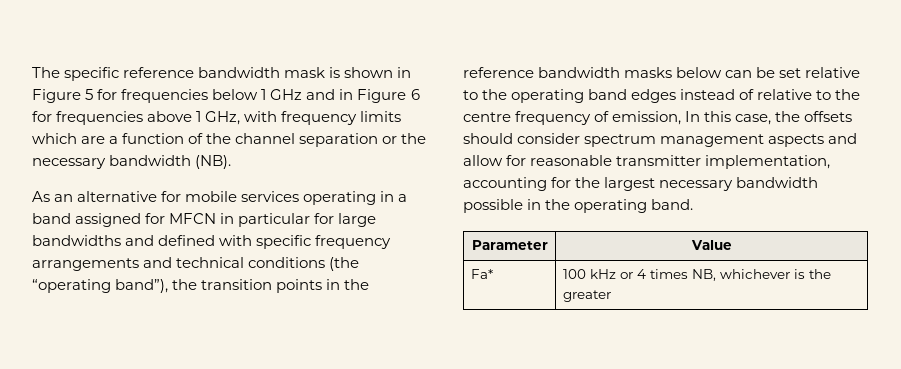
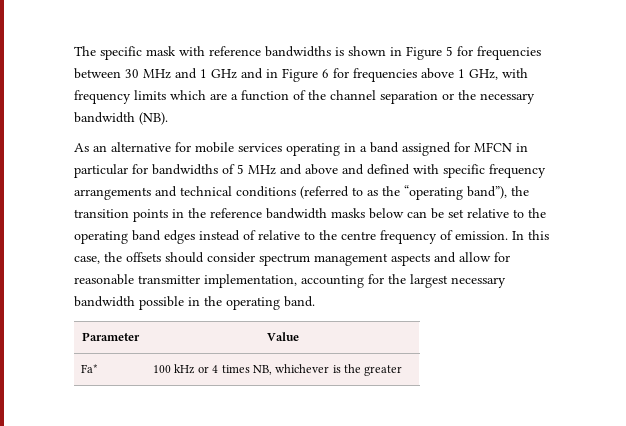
- The specific reference bandwidth mask is shown in Figure 5 for frequencies below 1 GHz and in Figure 6 for frequencies above 1 GHz, with frequency limits which are a function of the channel separation or the necessary bandwidth (NB).
+ The specific mask with reference bandwidths is shown in Figure 5 for frequencies between 30 MHz and 1 GHz and in Figure 6 for frequencies above 1 GHz, with frequency limits which are a function of the channel separation or the necessary bandwidth (NB).
- As an alternative for mobile services operating in a band assigned for MFCN in particular for large bandwidths and defined with specific frequency arrangements and technical conditions (the “operating band”), the transition points in the reference bandwidth masks below can be set relative to the operating band edges instead of relative to the centre frequency of emission, In this case, the offsets should consider spectrum management aspects and allow for reasonable transmitter implementation, accounting for the largest necessary bandwidth possible in the operating band.
+ As an alternative for mobile services operating in a band assigned for MFCN in particular for bandwidths of 5 MHz and above and defined with specific frequency arrangements and technical conditions (referred to as the “operating band”), the transition points in the reference bandwidth masks below can be set relative to the operating band edges instead of relative to the centre frequency of emission. In this case, the offsets should consider spectrum management aspects and allow for reasonable transmitter implementation, accounting for the largest necessary bandwidth possible in the operating band.

